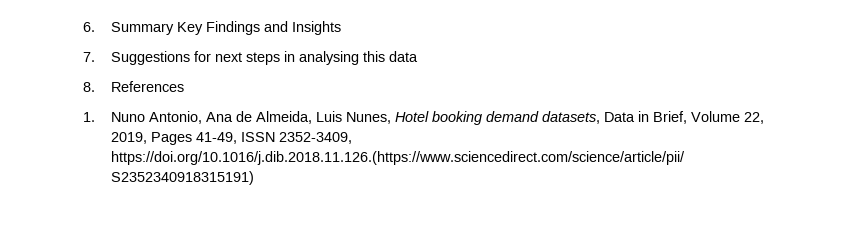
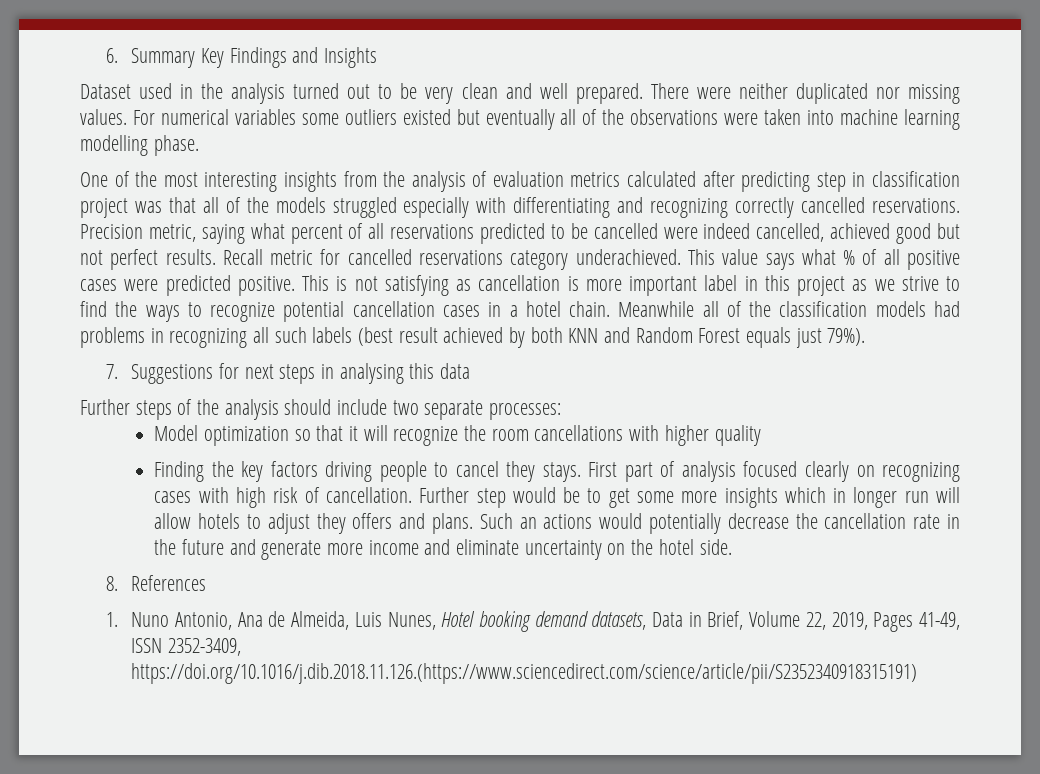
+ Dataset used in the analysis turned out to be very clean and well prepared. There were neither duplicated nor missing values. For numerical variables some outliers existed but eventually all of the observations were taken into machine learning modelling phase.
+ One of the most interesting insights from the analysis of evaluation metrics calculated after predicting step in classification project was that all of the models struggled especially with differentiating and recognizing correctly cancelled reservations. Precision metric, saying what percent of all reservations predicted to be cancelled were indeed cancelled, achieved good but not perfect results. Recall metric for cancelled reservations category underachieved. This value says what % of all positive cases were predicted positive. This is not satisfying as cancellation is more important label in this project as we strive to find the ways to recognize potential cancellation cases in a hotel chain. Meanwhile all of the classification models had problems in recognizing all such labels (best result achieved by both KNN and Random Forest equals just 79%).
+ Further steps of the analysis should include two separate processes:
+ Model optimization so that it will recognize the room cancellations with higher quality
+ Finding the key factors driving people to cancel they stays. First part of analysis focused clearly on recognizing cases with high risk of cancellation. Further step would be to get some more insights which in longer run will allow hotels to adjust they offers and plans. Such an actions would potentially decrease the cancellation rate in the future and generate more income and eliminate uncertainty on the hotel side.

